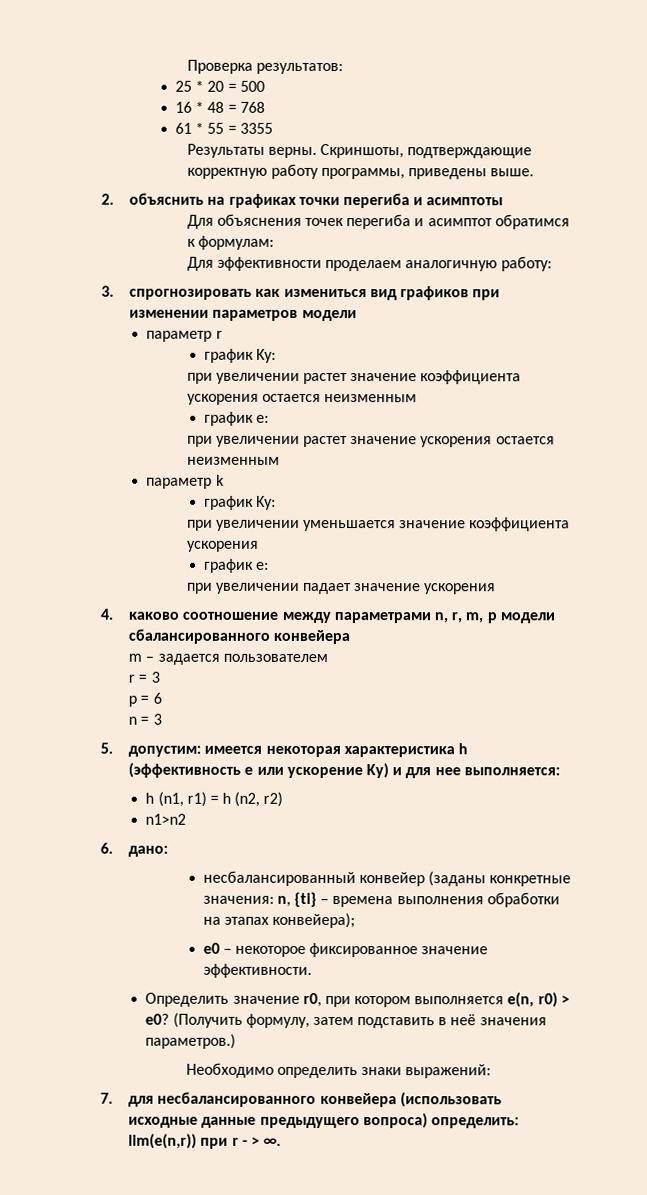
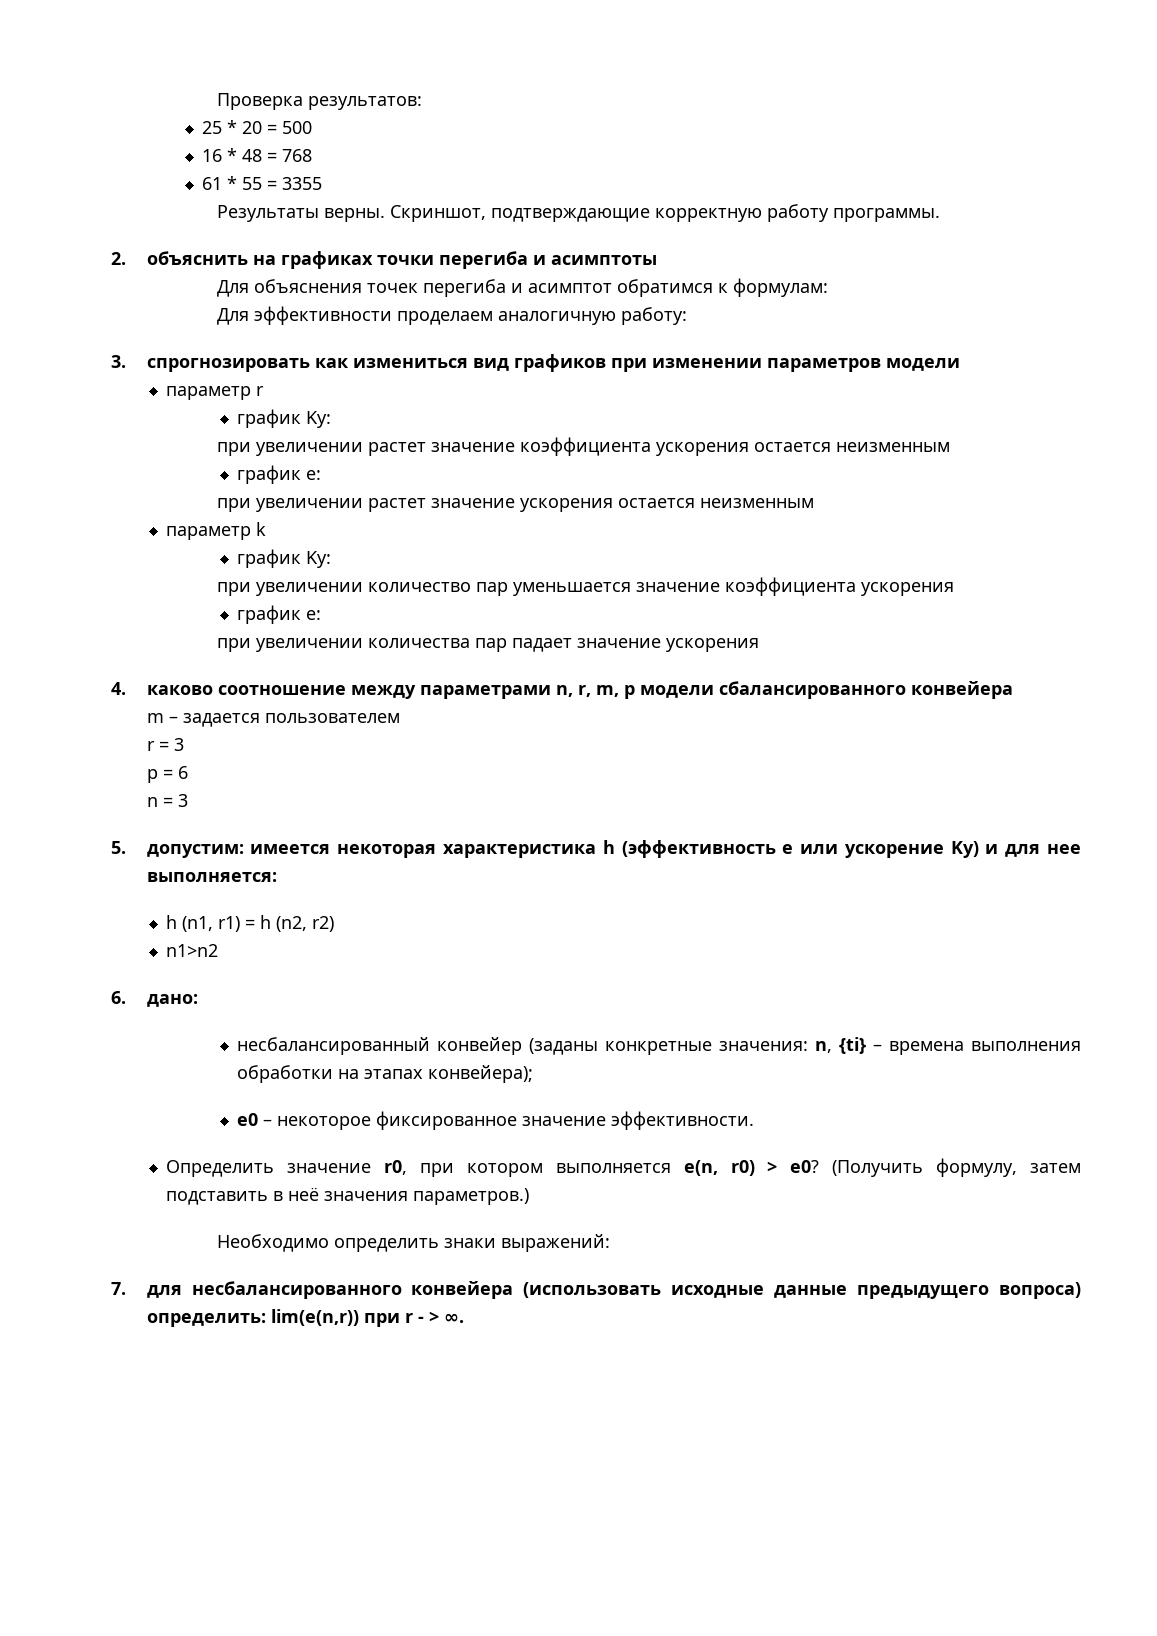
- Скриншоты, подтверждающие корректную работу программы, приведены выше.
+ Скриншот, подтверждающие корректную работу программы.
- при увеличении уменьшается значение коэффициента ускорения
+ при увеличении количество пар уменьшается значение коэффициента ускорения
- при увеличении падает значение ускорения
+ при увеличении количества пар падает значение ускорения

